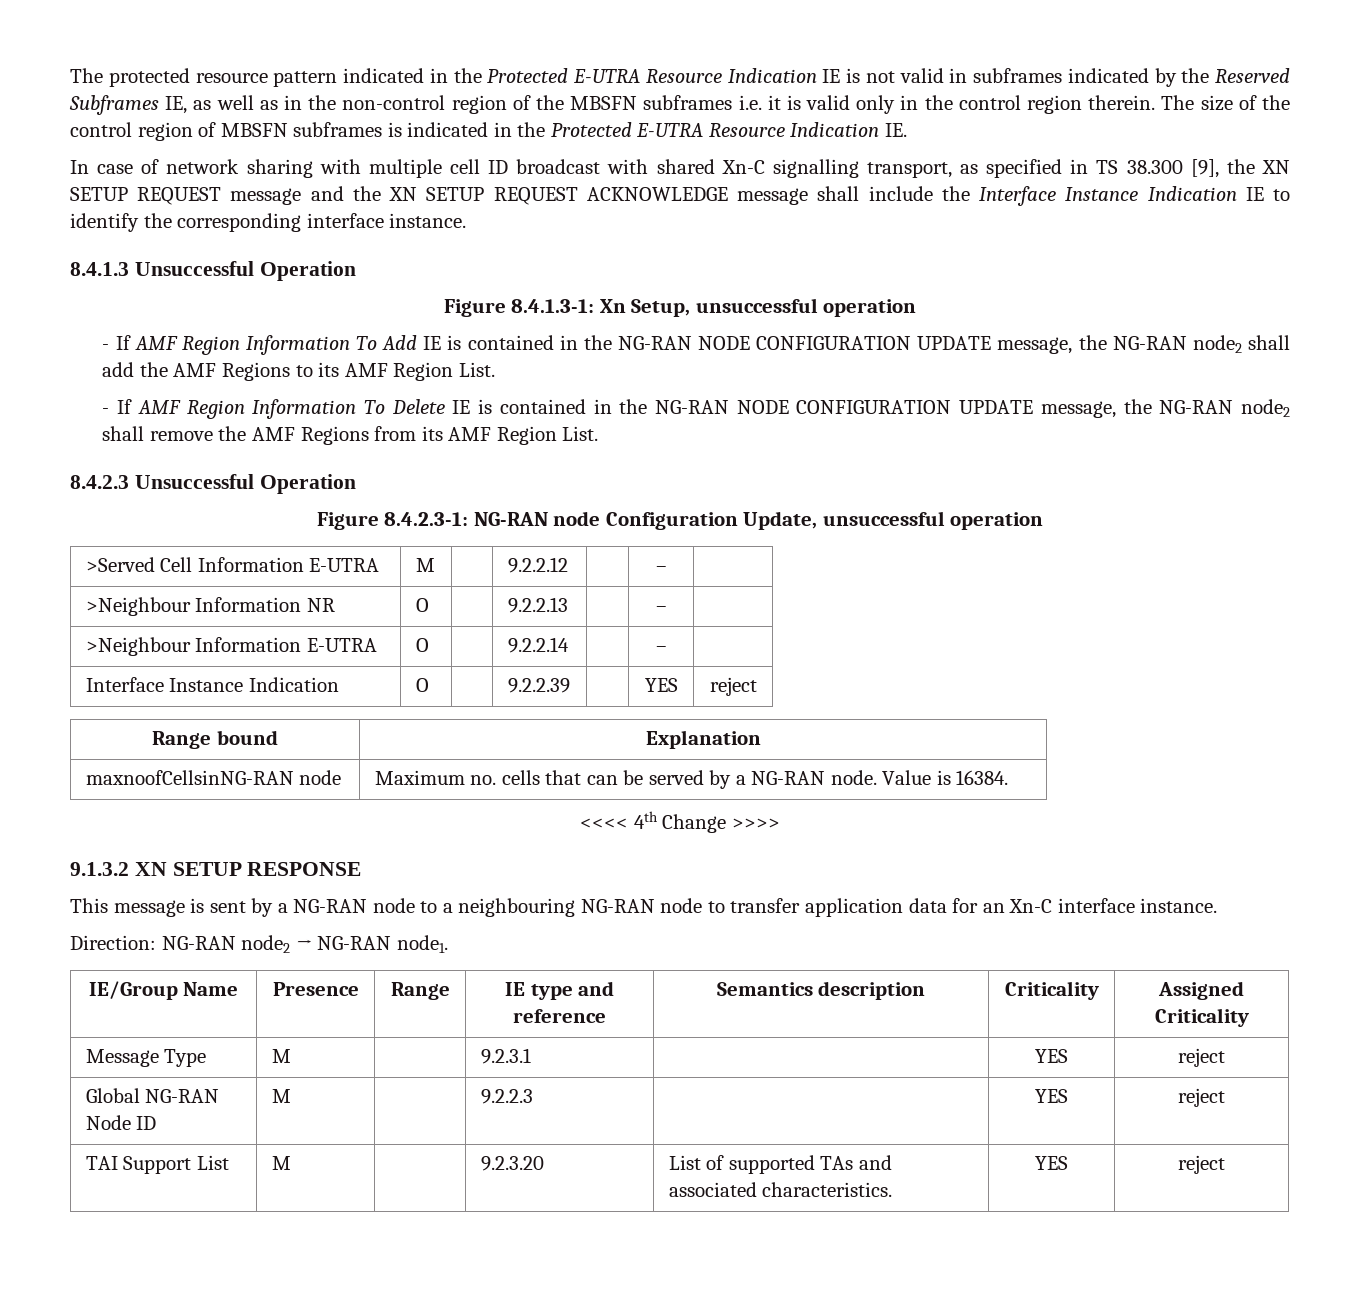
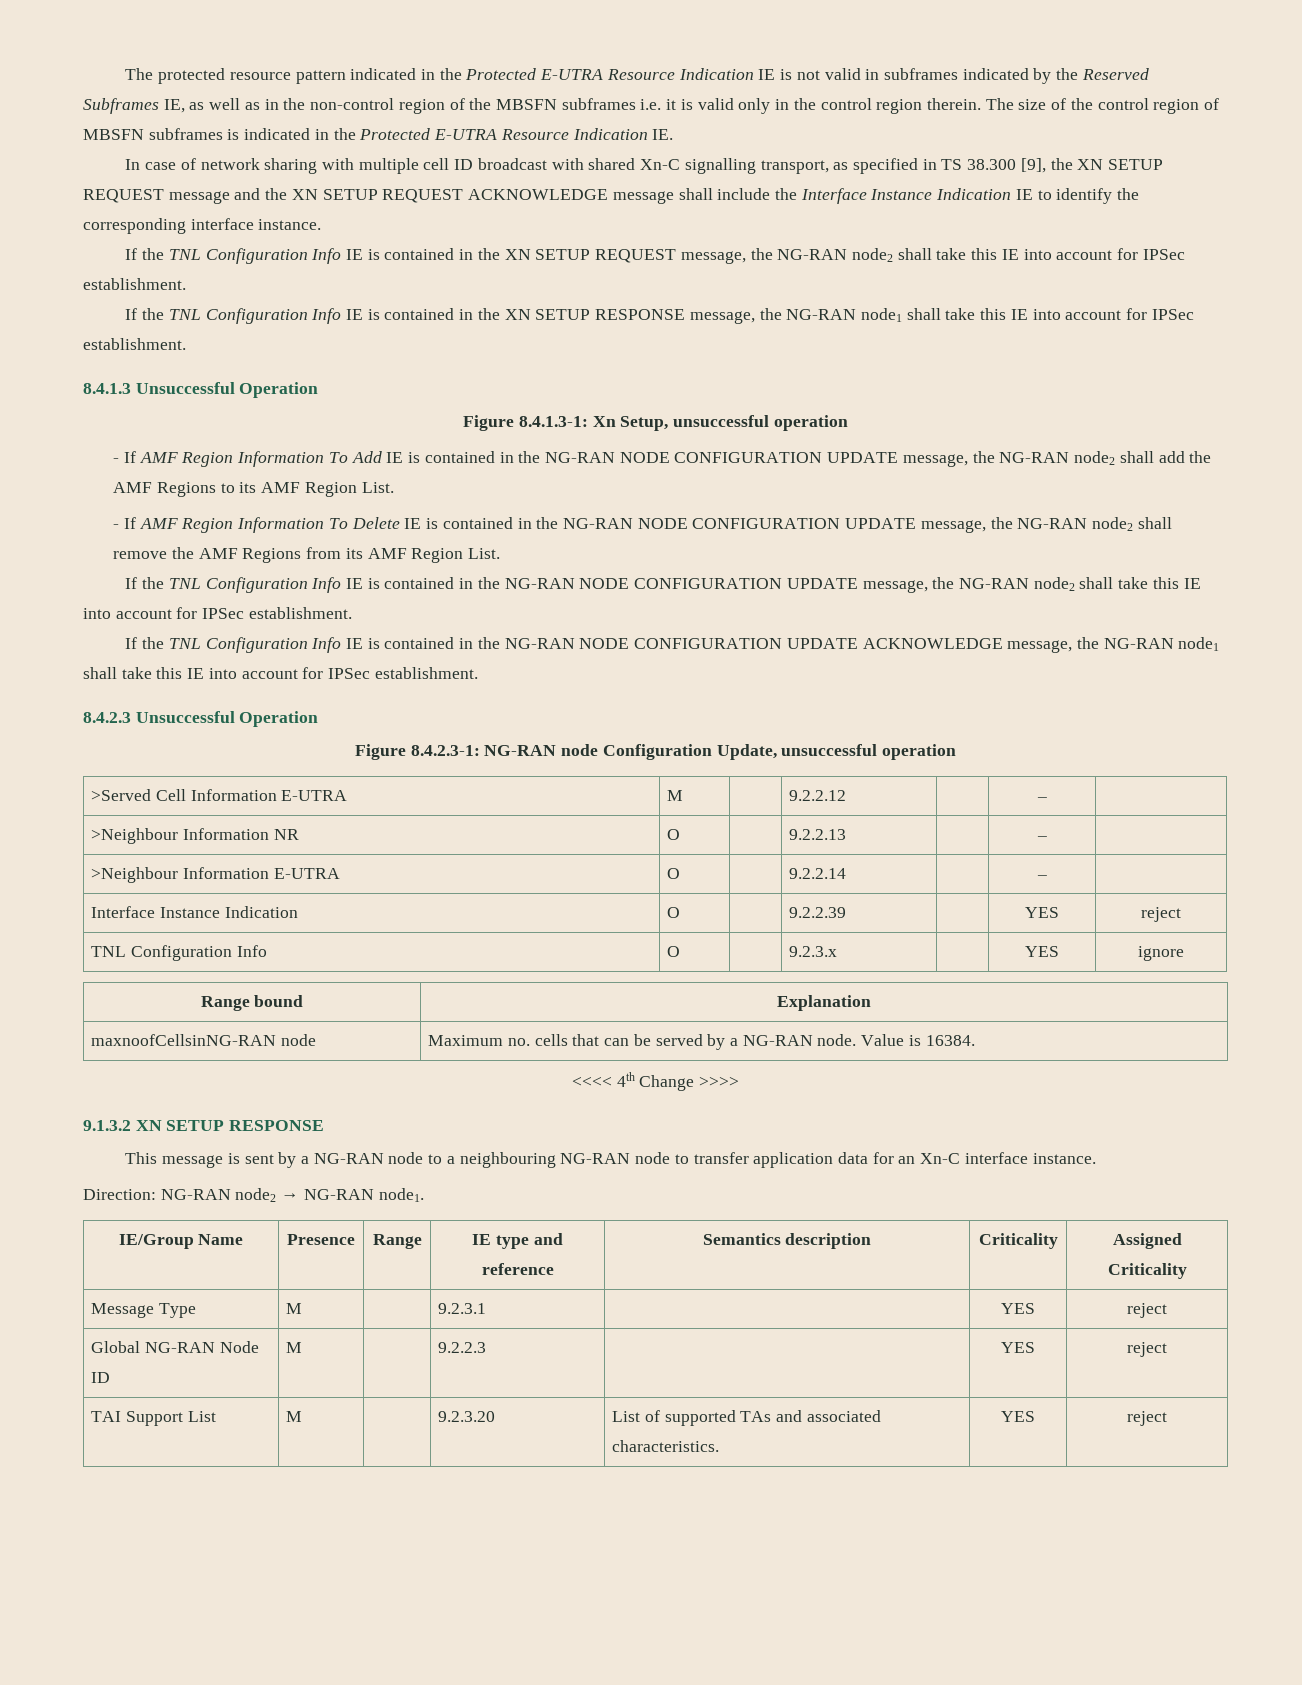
+ If the TNL Configuration Info IE is contained in the XN SETUP REQUEST message, the NG-RAN node2 shall take this IE into account for IPSec establishment.
+ If the TNL Configuration Info IE is contained in the XN SETUP RESPONSE message, the NG-RAN node1 shall take this IE into account for IPSec establishment.
+ If the TNL Configuration Info IE is contained in the NG-RAN NODE CONFIGURATION UPDATE message, the NG-RAN node2 shall take this IE into account for IPSec establishment.
+ If the TNL Configuration Info IE is contained in the NG-RAN NODE CONFIGURATION UPDATE ACKNOWLEDGE message, the NG-RAN node1 shall take this IE into account for IPSec establishment.
+ TNL Configuration Info | O | | 9.2.3.x | | YES | ignore

